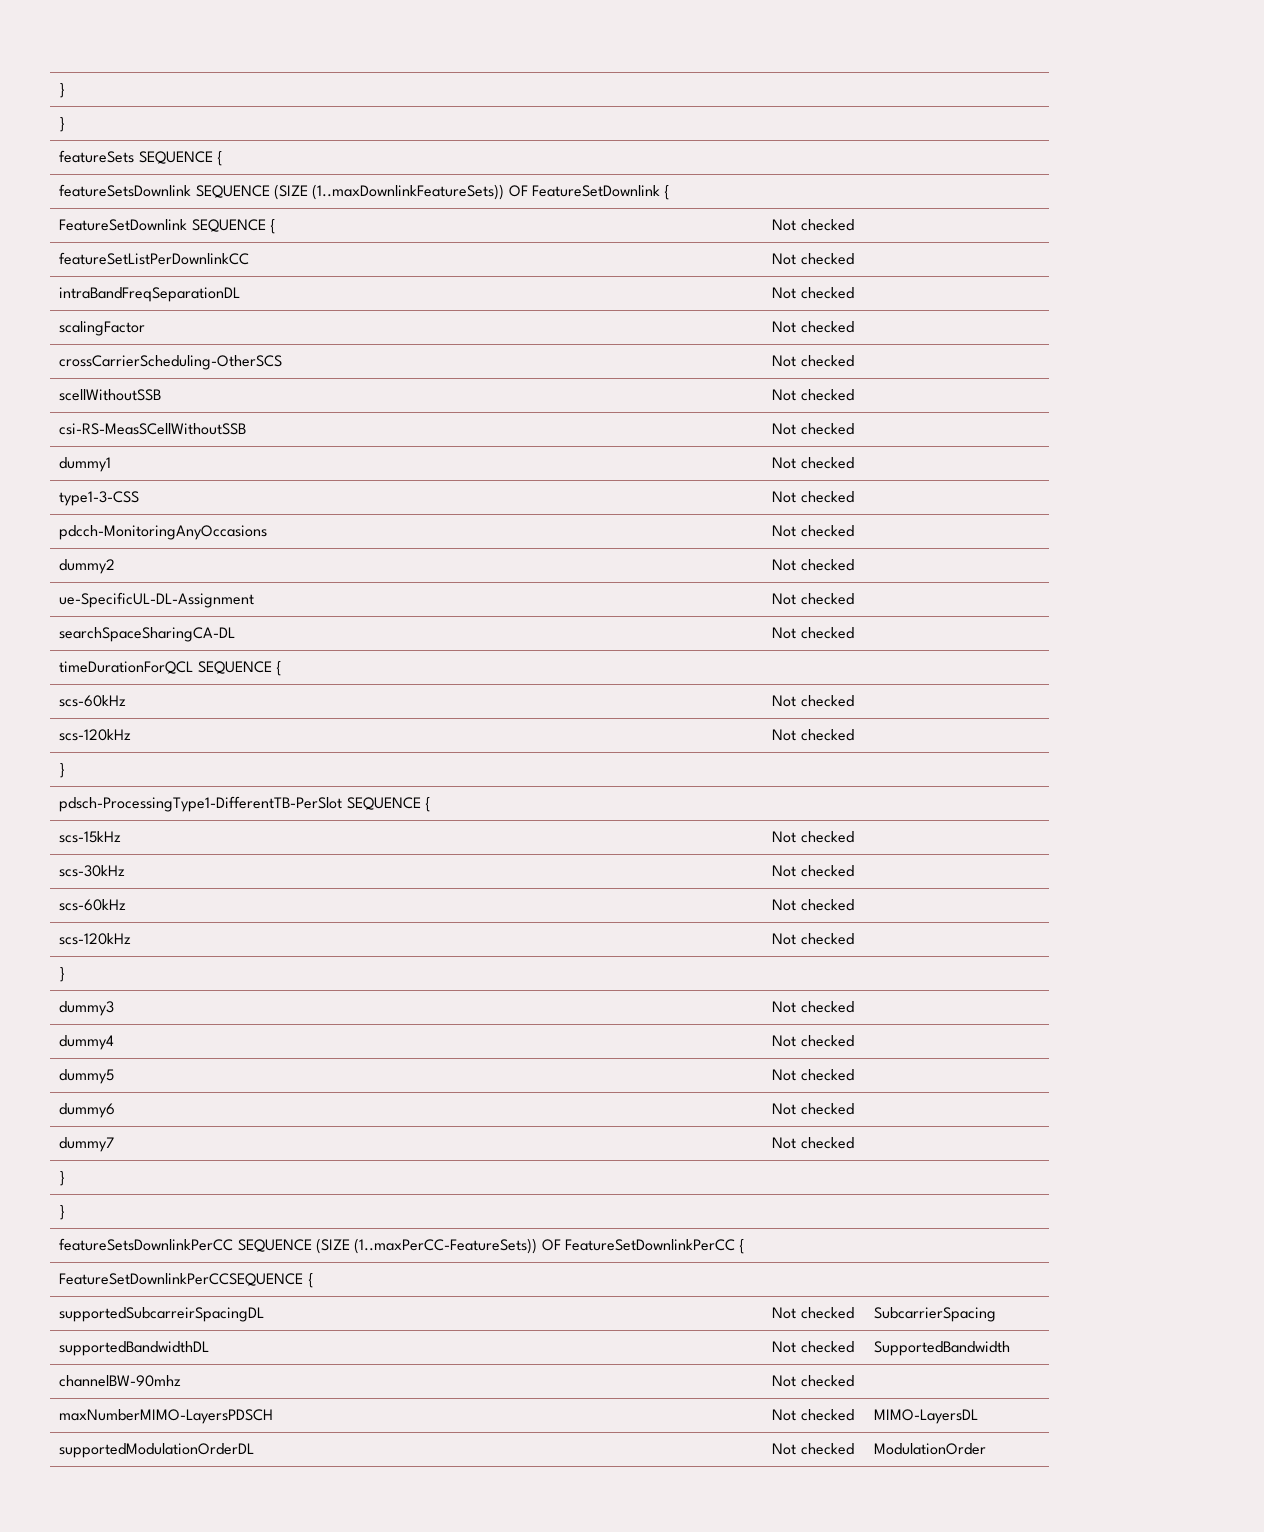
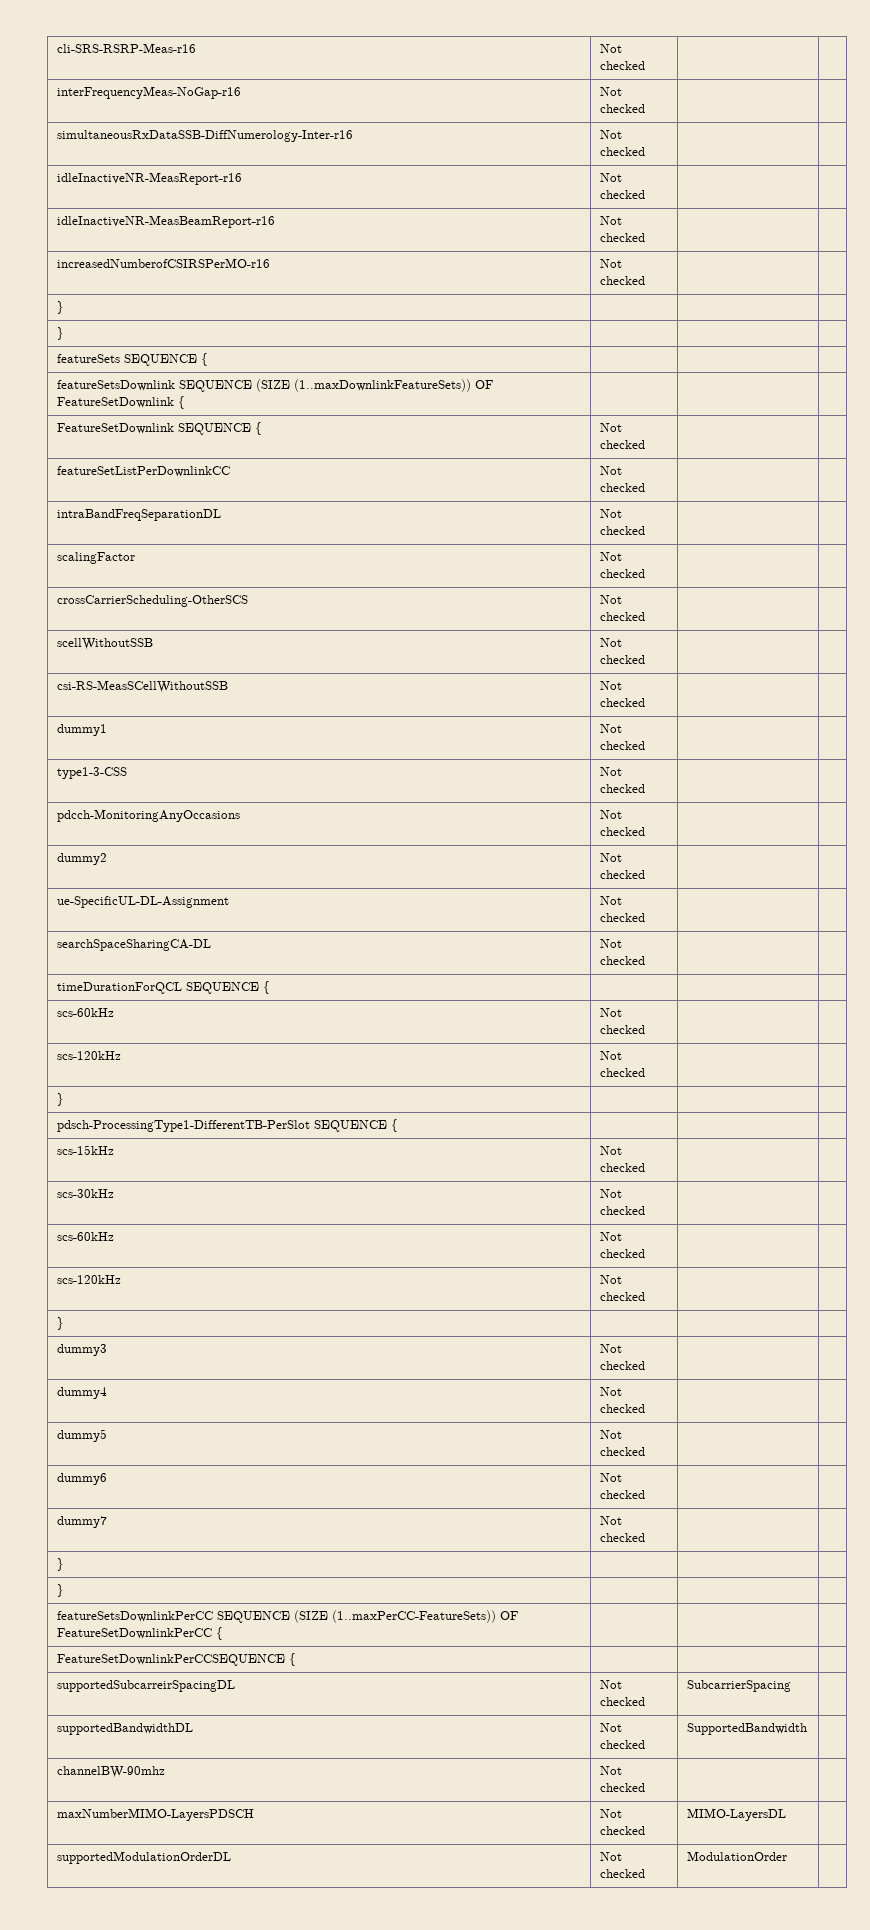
+ cli-SRS-RSRP-Meas-r16 | Not checked | |
+ interFrequencyMeas-NoGap-r16 | Not checked | |
+ simultaneousRxDataSSB-DiffNumerology-Inter-r16 | Not checked | |
+ idleInactiveNR-MeasReport-r16 | Not checked | |
+ idleInactiveNR-MeasBeamReport-r16 | Not checked | |
+ increasedNumberofCSIRSPerMO-r16 | Not checked | |

